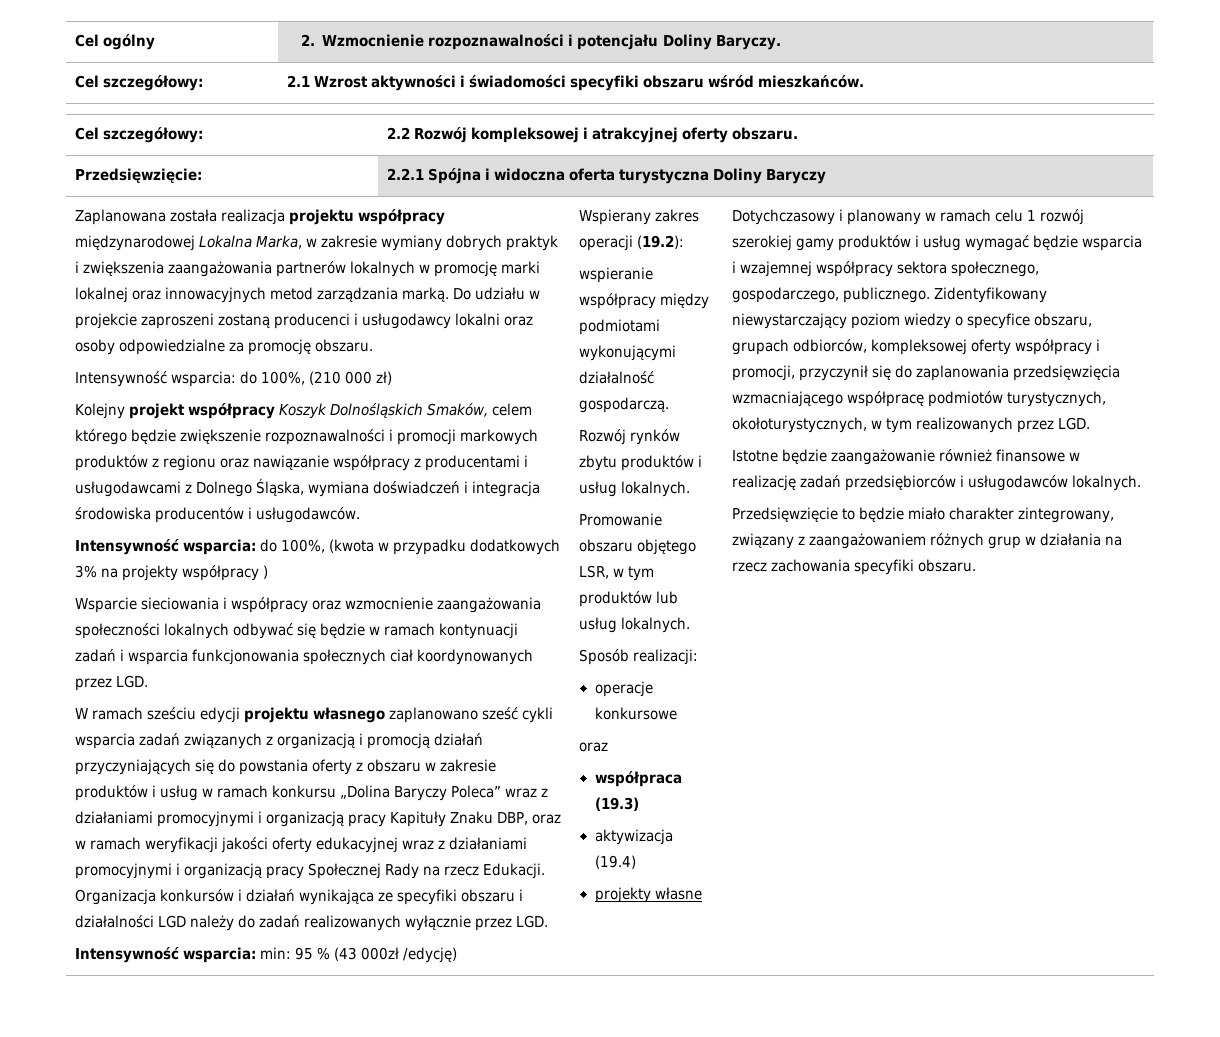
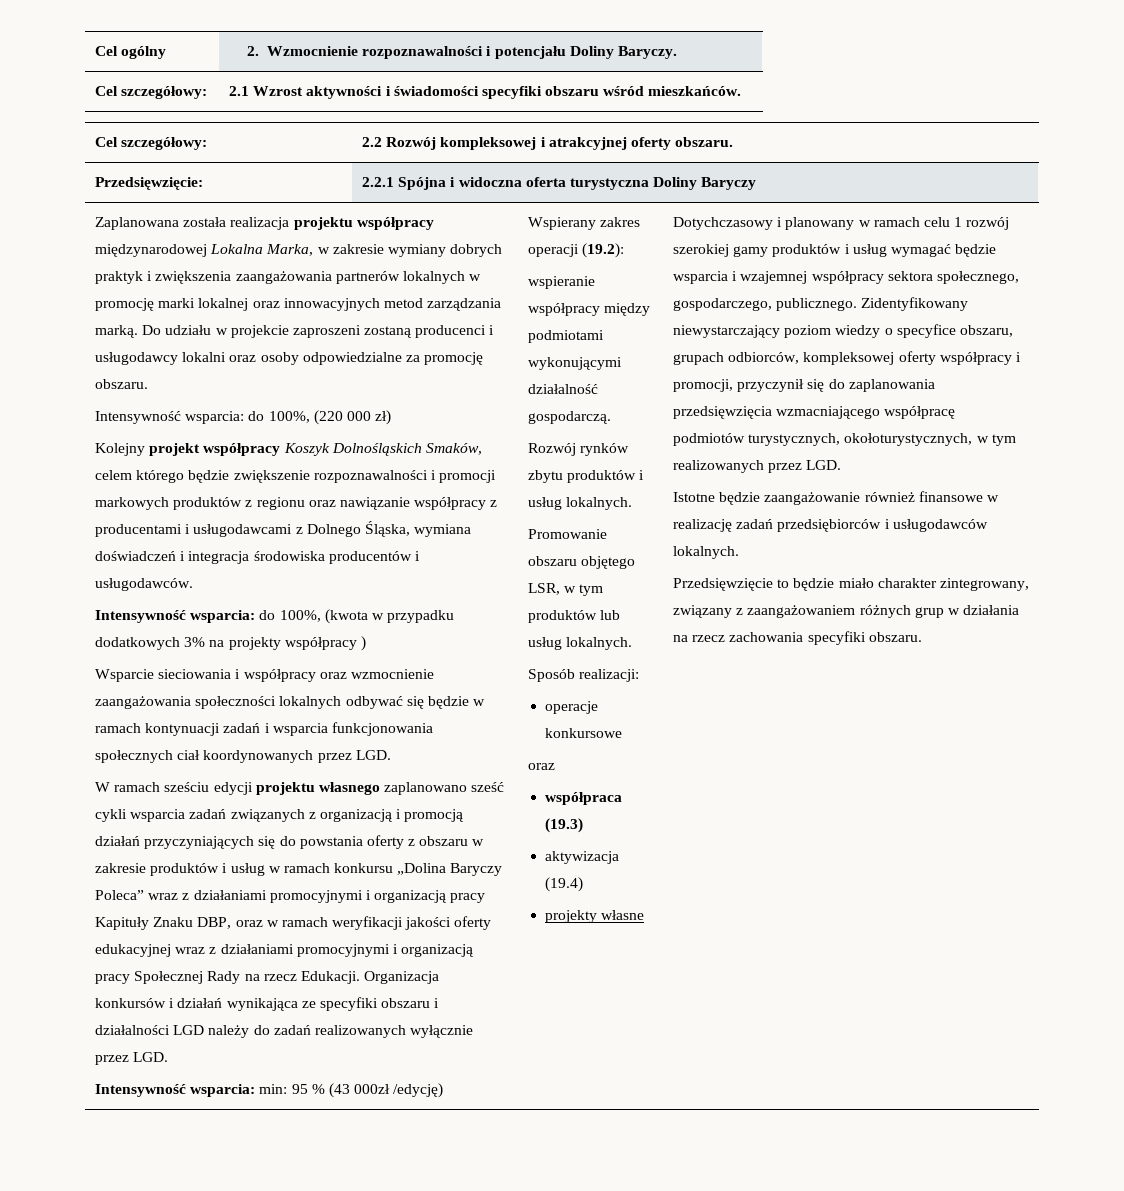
- Intensywność wsparcia: do 100%, (210 000 zł)
+ Intensywność wsparcia: do 100%, (220 000 zł)

